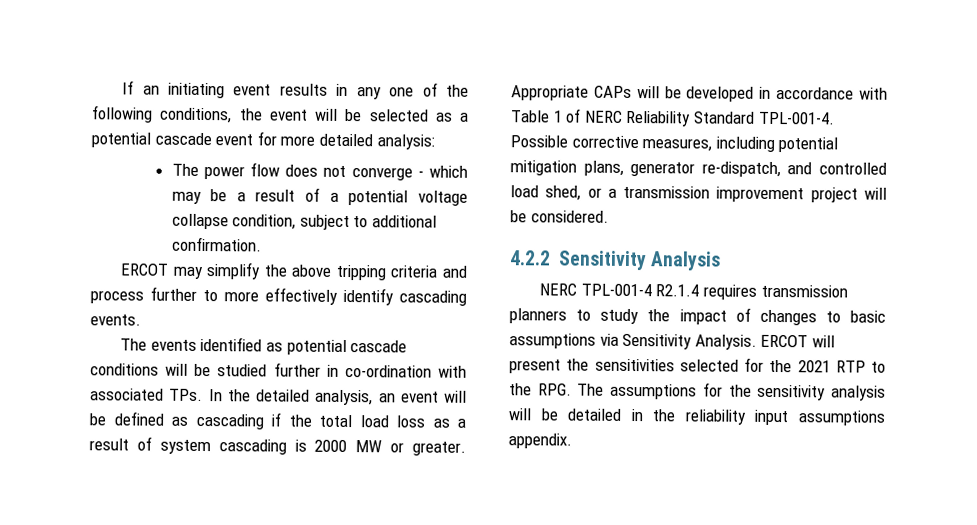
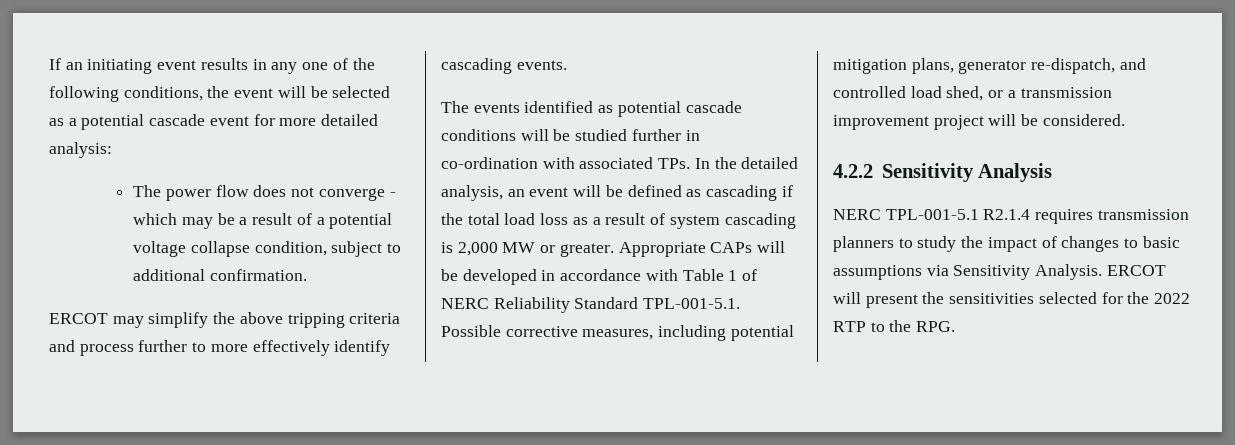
- The events identified as potential cascade conditions will be studied further in co-ordination with associated TPs. In the detailed analysis, an event will be defined as cascading if the total load loss as a result of system cascading is 2000 MW or greater.
+ The events identified as potential cascade conditions will be studied further in co-ordination with associated TPs. In the detailed analysis, an event will be defined as cascading if the total load loss as a result of system cascading is 2,000 MW or greater.
- Appropriate CAPs will be developed in accordance with Table 1 of NERC Reliability Standard TPL-001-4. Possible corrective measures, including potential mitigation plans, generator re-dispatch, and controlled load shed, or a transmission improvement project will be considered.
+ Appropriate CAPs will be developed in accordance with Table 1 of NERC Reliability Standard TPL-001-5.1. Possible corrective measures, including potential mitigation plans, generator re-dispatch, and controlled load shed, or a transmission improvement project will be considered.
- NERC TPL-001-4 R2.1.4 requires transmission planners to study the impact of changes to basic assumptions via Sensitivity Analysis.
+ NERC TPL-001-5.1 R2.1.4 requires transmission planners to study the impact of changes to basic assumptions via Sensitivity Analysis.
- ERCOT will present the sensitivities selected for the 2021 RTP to the RPG. The assumptions for the sensitivity analysis will be detailed in the reliability input assumptions appendix.
+ ERCOT will present the sensitivities selected for the 2022 RTP to the RPG.

